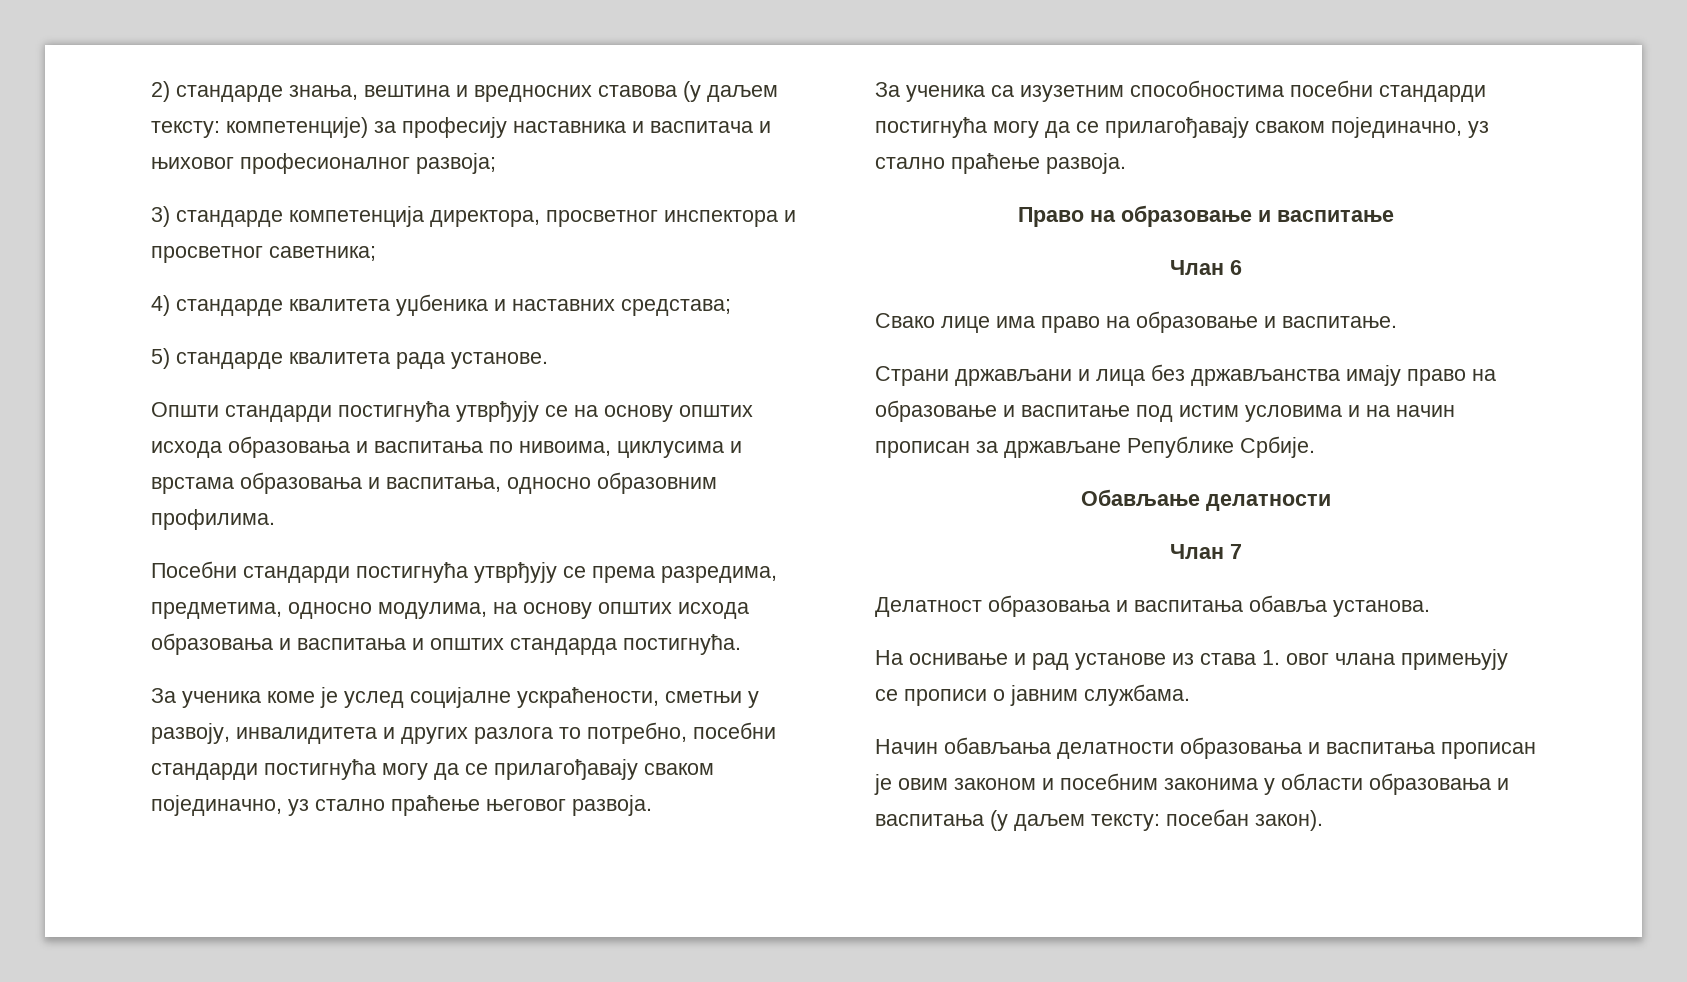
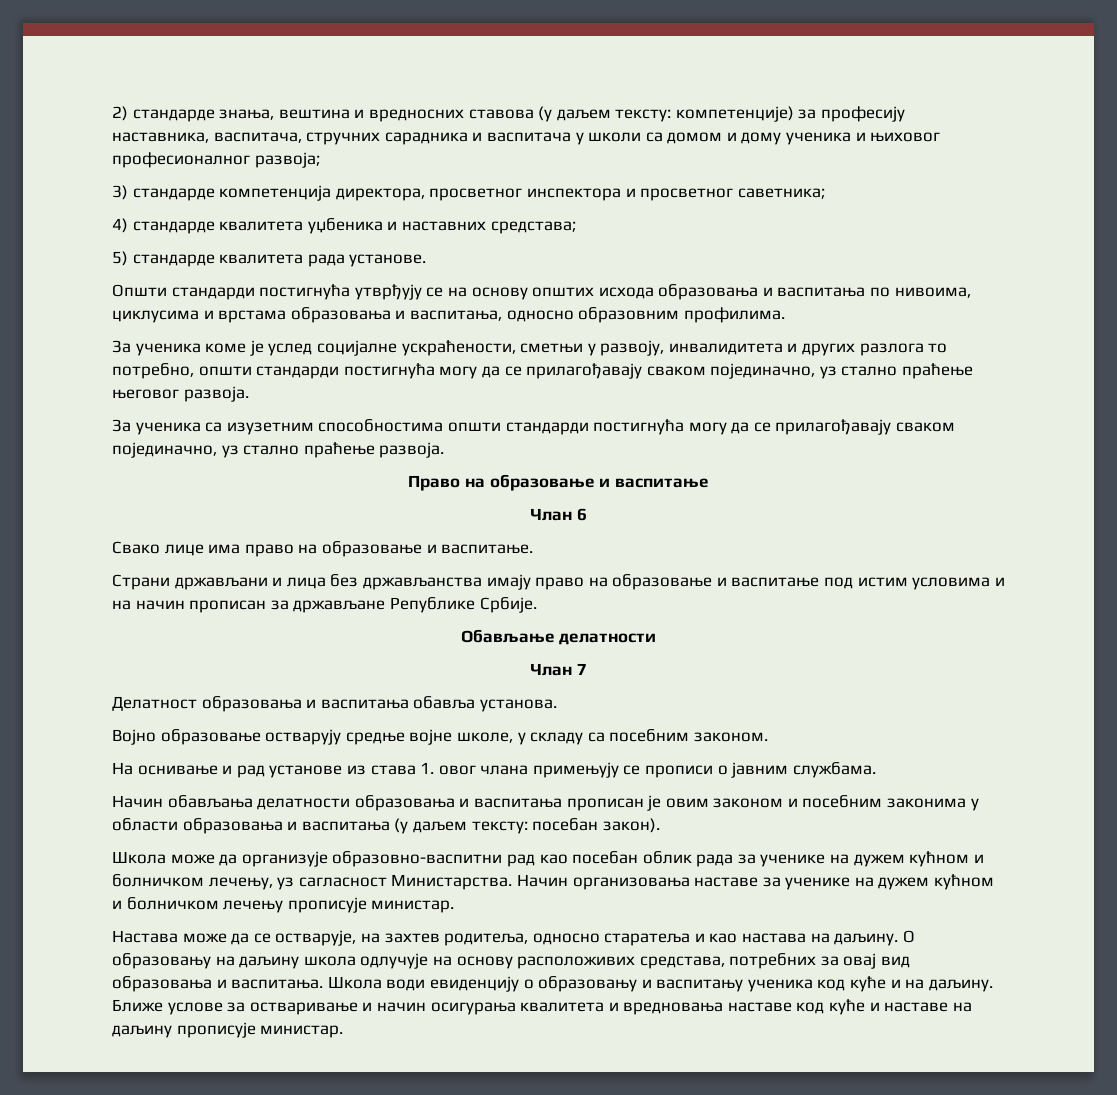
- 2) стандарде знања, вештина и вредносних ставова (у даљем тексту: компетенције) за професију наставника и васпитача и њиховог професионалног развоја;
+ 2) стандарде знања, вештина и вредносних ставова (у даљем тексту: компетенције) за професију наставника, васпитача, стручних сарадника и васпитача у школи са домом и дому ученика и њиховог професионалног развоја;
- Посебни стандарди постигнућа утврђују се према разредима, предметима, односно модулима, на основу општих исхода образовања и васпитања и општих стандарда постигнућа.
- За ученика коме је услед социјалне ускраћености, сметњи у развоју, инвалидитета и других разлога то потребно, посебни стандарди постигнућа могу да се прилагођавају сваком појединачно, уз стално праћење његовог развоја.
+ За ученика коме је услед социјалне ускраћености, сметњи у развоју, инвалидитета и других разлога то потребно, општи стандарди постигнућа могу да се прилагођавају сваком појединачно, уз стално праћење његовог развоја.
- За ученика са изузетним способностима посебни стандарди постигнућа могу да се прилагођавају сваком појединачно, уз стално праћење развоја.
+ За ученика са изузетним способностима општи стандарди постигнућа могу да се прилагођавају сваком појединачно, уз стално праћење развоја.
+ Војно образовање остварују средње војне школе, у складу са посебним законом.
+ Школа може да организује образовно-васпитни рад као посебан облик рада за ученике на дужем кућном и болничком лечењу, уз сагласност Министарства. Начин организовања наставе за ученике на дужем кућном и болничком лечењу прописује министар.
+ Настава може да се остварује, на захтев родитеља, односно старатеља и као настава на даљину. О образовању на даљину школа одлучује на основу расположивих средстава, потребних за овај вид образовања и васпитања. Школа води евиденцију о образовању и васпитању ученика код куће и на даљину. Ближе услове за остваривање и начин осигурања квалитета и вредновања наставе код куће и наставе на даљину прописује министар.

